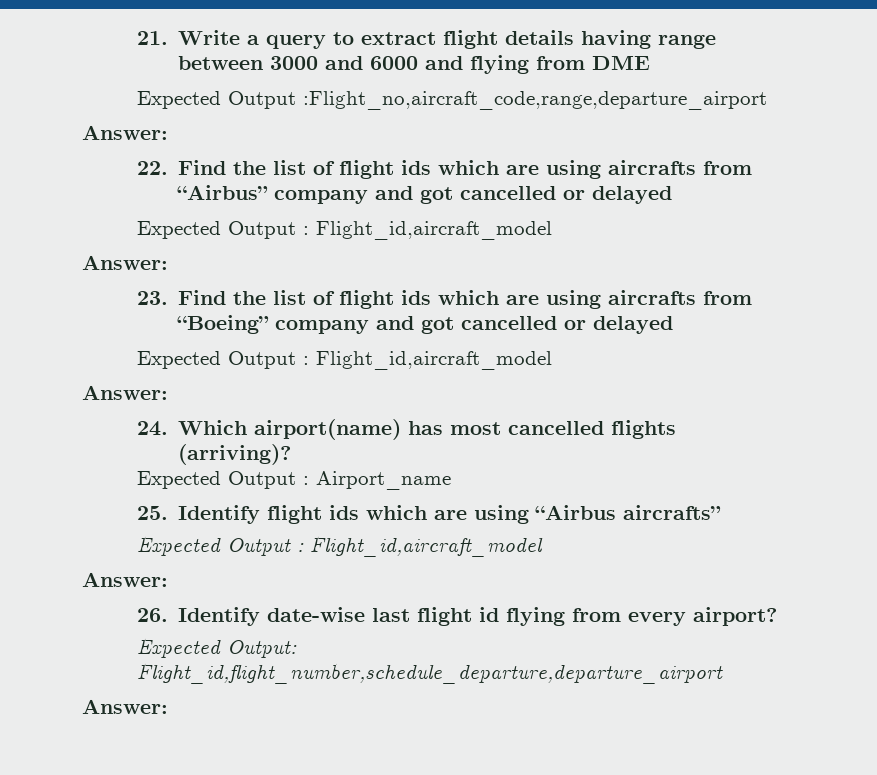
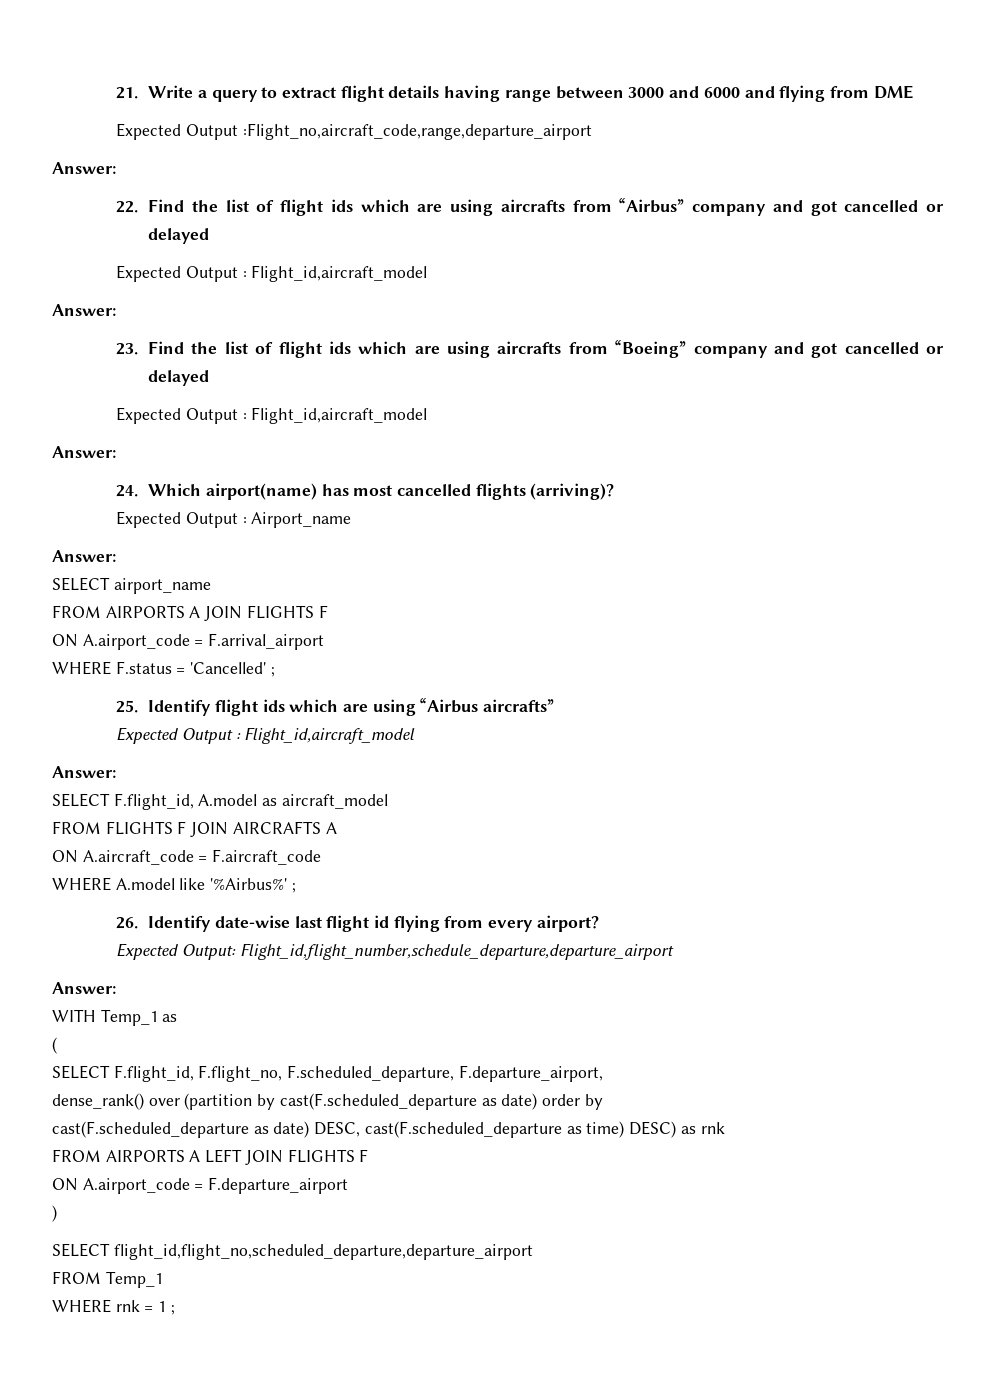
  Expected Output : Airport_name
+ Answer:
+ SELECT airport_name
+ FROM AIRPORTS A JOIN FLIGHTS F
+ ON A.airport_code = F.arrival_airport
+ WHERE F.status = 'Cancelled' ;
+ SELECT F.flight_id, A.model as aircraft_model
+ FROM FLIGHTS F JOIN AIRCRAFTS A
+ ON A.aircraft_code = F.aircraft_code
+ WHERE A.model like '%Airbus%' ;
+ WITH Temp_1 as
+ (
+ SELECT F.flight_id, F.flight_no, F.scheduled_departure, F.departure_airport,
+ dense_rank() over (partition by cast(F.scheduled_departure as date) order by
+ cast(F.scheduled_departure as date) DESC, cast(F.scheduled_departure as time) DESC) as rnk
+ FROM AIRPORTS A LEFT JOIN FLIGHTS F
+ ON A.airport_code = F.departure_airport
+ )
+ SELECT flight_id,flight_no,scheduled_departure,departure_airport
+ FROM Temp_1
+ WHERE rnk = 1 ;

